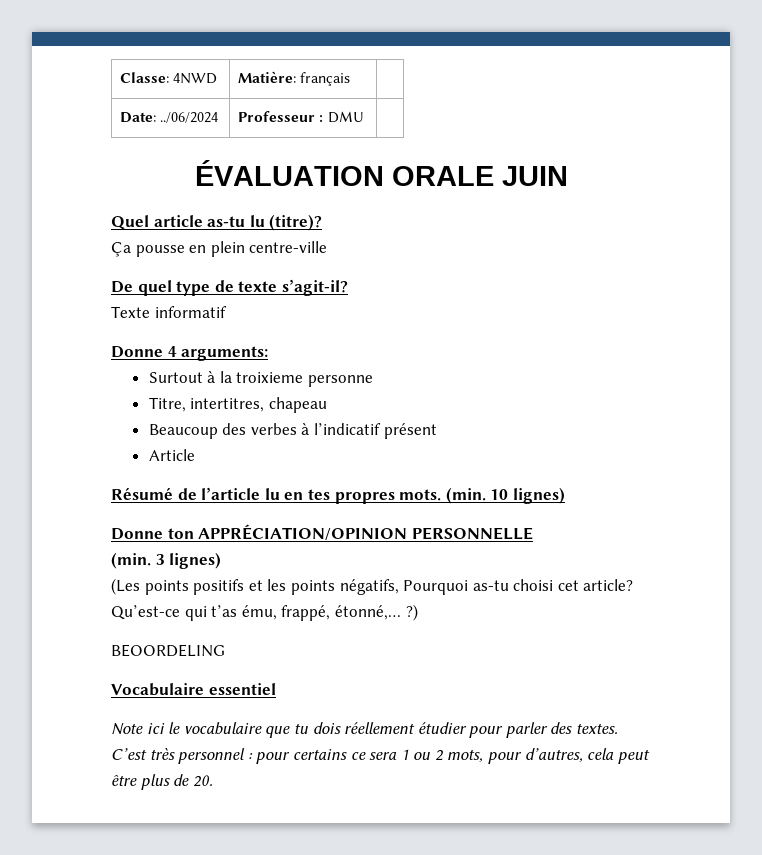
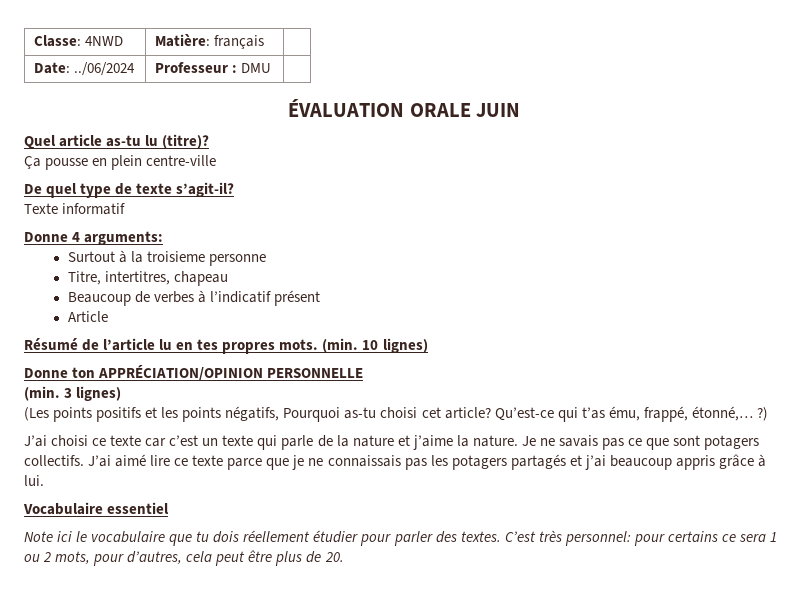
- Surtout à la troixieme personne
+ Surtout à la troisieme personne
- Beaucoup des verbes à l’indicatif présent
+ Beaucoup de verbes à l’indicatif présent
- BEOORDELING
+ J’ai choisi ce texte car c’est un texte qui parle de la nature et j’aime la nature. Je ne savais pas ce que sont potagers collectifs. J’ai aimé lire ce texte parce que je ne connaissais pas les potagers partagés et j’ai beaucoup appris grâce à lui.
- C’est très personnel : pour certains ce sera 1 ou 2 mots, pour d’autres, cela peut être plus de 20.
+ C’est très personnel: pour certains ce sera 1 ou 2 mots, pour d’autres, cela peut être plus de 20.

